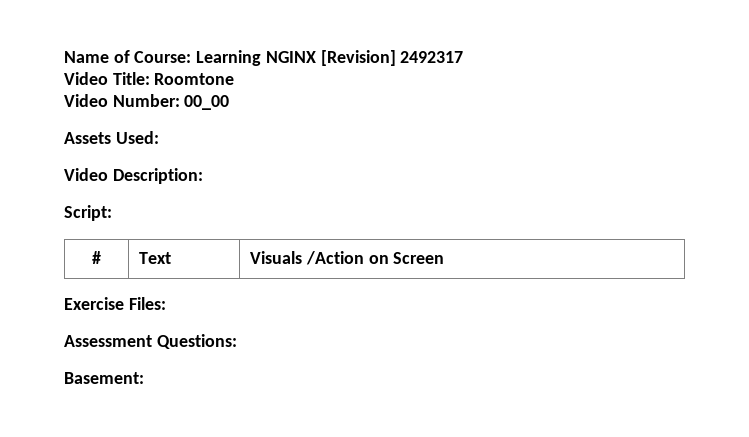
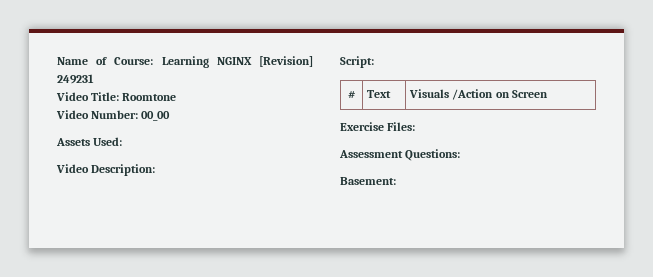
- Name of Course: Learning NGINX [Revision] 2492317
+ Name of Course: Learning NGINX [Revision] 249231

